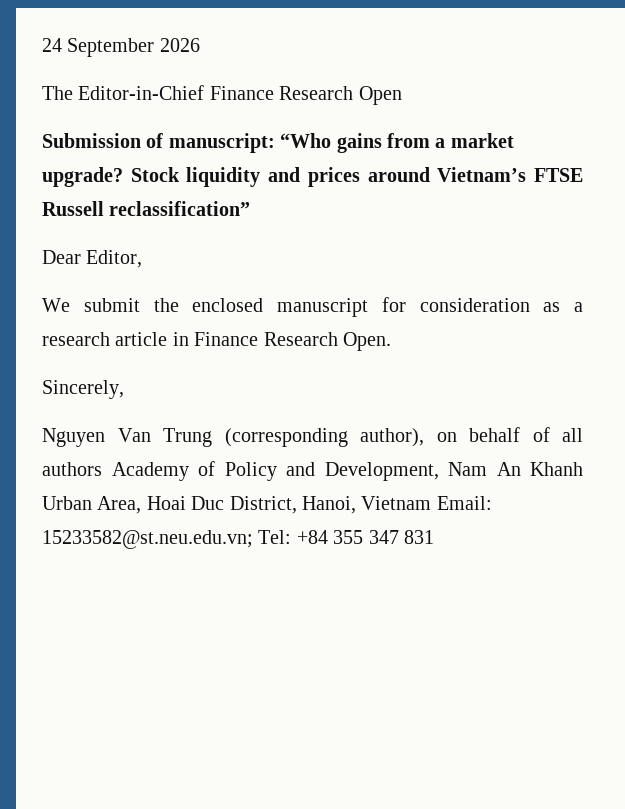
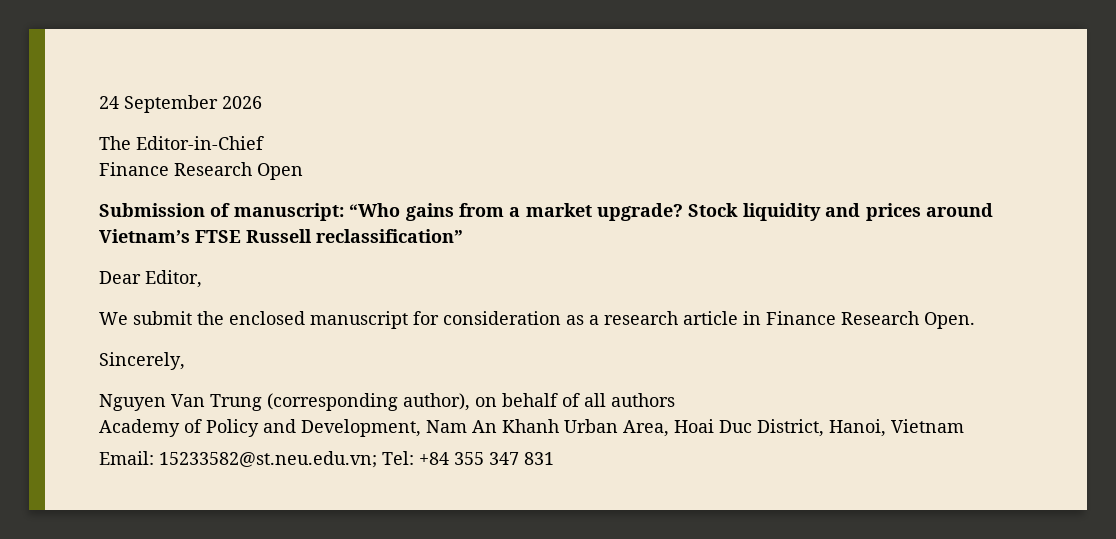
- The Editor-in-Chief Finance Research Open
+ The Editor-in-Chief
+ Finance Research Open
- Nguyen Van Trung (corresponding author), on behalf of all authors Academy of Policy and Development, Nam An Khanh Urban Area, Hoai Duc District, Hanoi, Vietnam Email: 15233582@st.neu.edu.vn; Tel: +84 355 347 831
+ Nguyen Van Trung (corresponding author), on behalf of all authors
+ Academy of Policy and Development, Nam An Khanh Urban Area, Hoai Duc District, Hanoi, Vietnam
+ Email: 15233582@st.neu.edu.vn; Tel: +84 355 347 831

